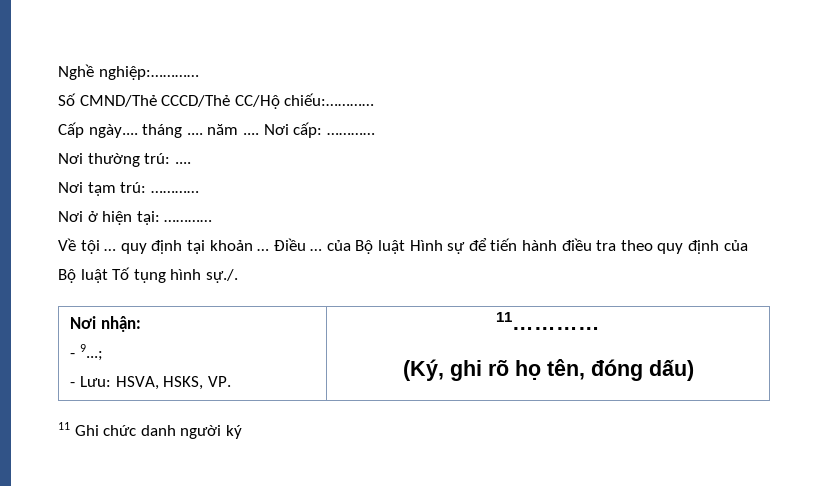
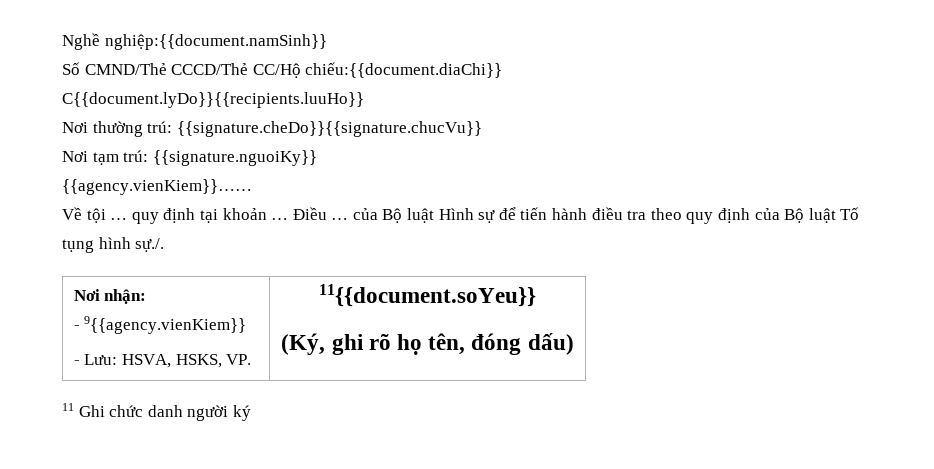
- Nghề nghiệp:…………
+ Nghề nghiệp:{{document.namSinh}}
- Số CMND/Thẻ CCCD/Thẻ CC/Hộ chiếu:…………
- Cấp ngày.... tháng .... năm .... Nơi cấp: …………
+ Số CMND/Thẻ CCCD/Thẻ CC/Hộ chiếu:{{document.diaChi}}
+ C{{document.lyDo}}{{recipients.luuHo}}
- Nơi thường trú: ....
+ Nơi thường trú: {{signature.cheDo}}{{signature.chucVu}}
- Nơi tạm trú: …………
- Nơi ở hiện tại: …………
+ Nơi tạm trú: {{signature.nguoiKy}}
+ {{agency.vienKiem}}……
  Nơi nhận:
- - 9...;
- - Lưu: HSVA, HSKS, VP. | 11…………
+ - 9{{agency.vienKiem}}
+ - Lưu: HSVA, HSKS, VP. | 11{{document.soYeu}}

